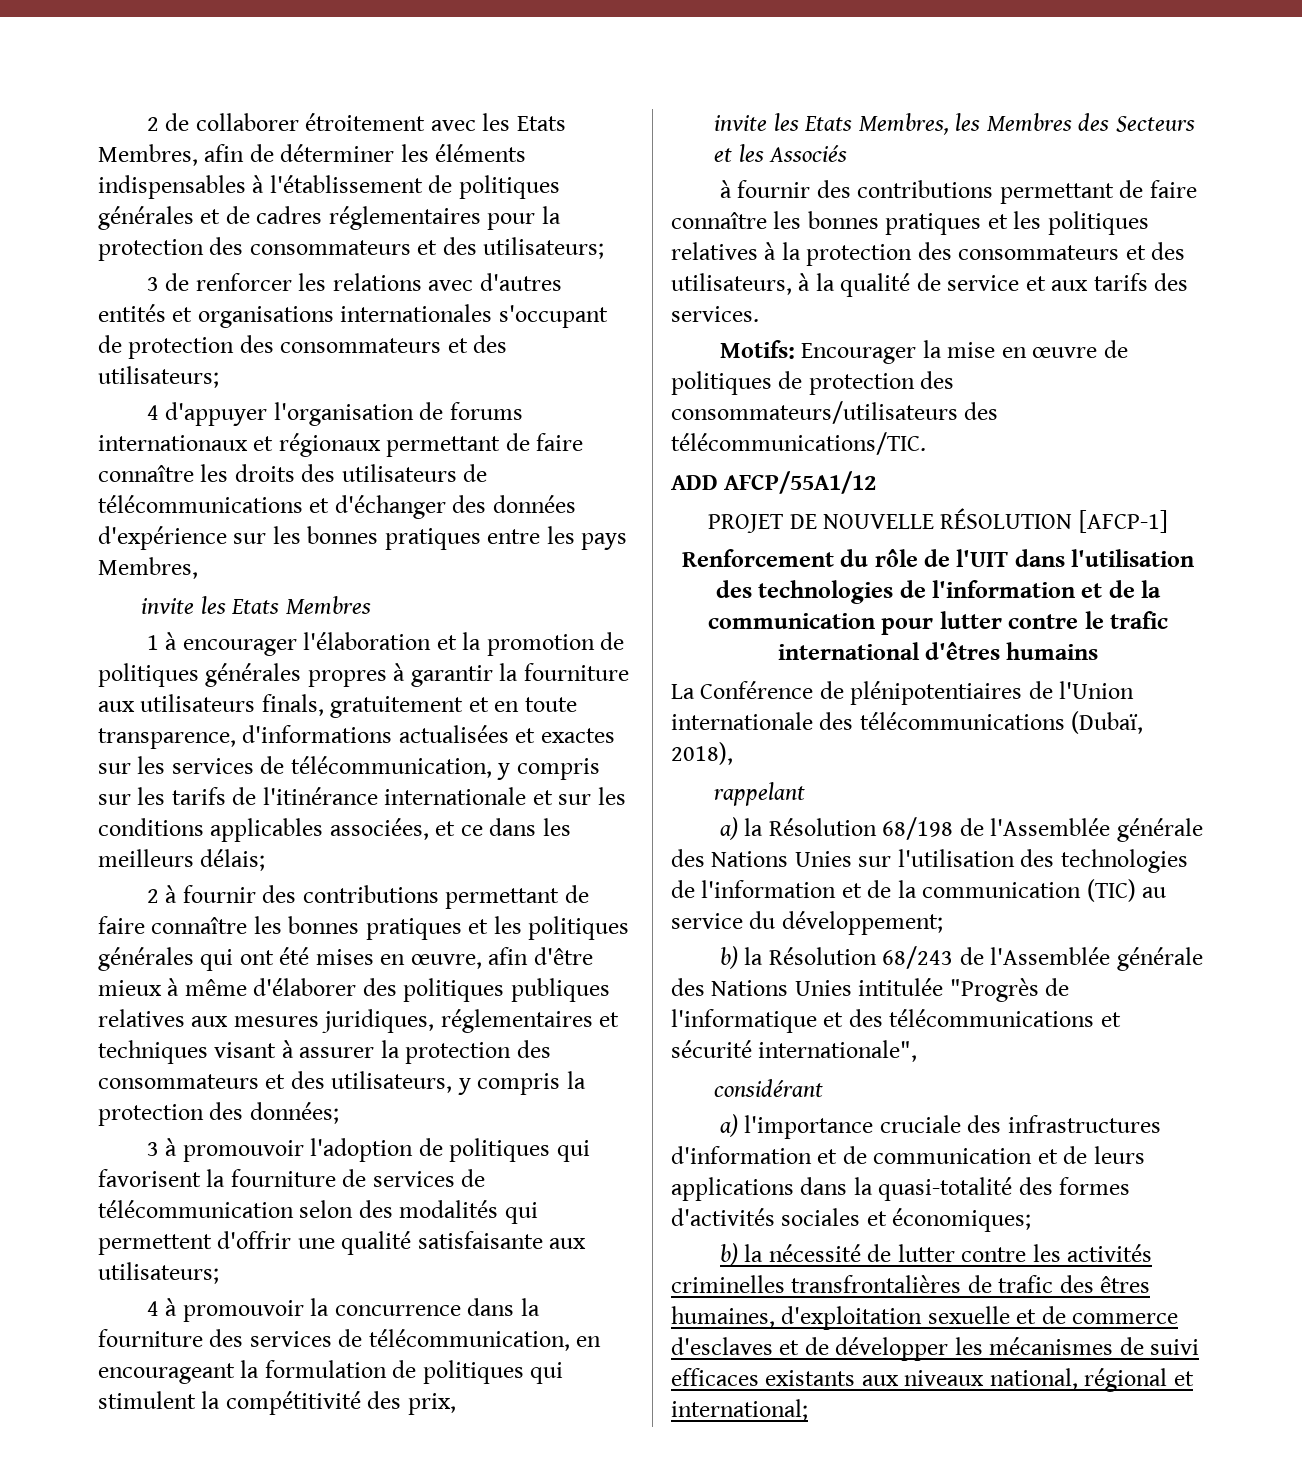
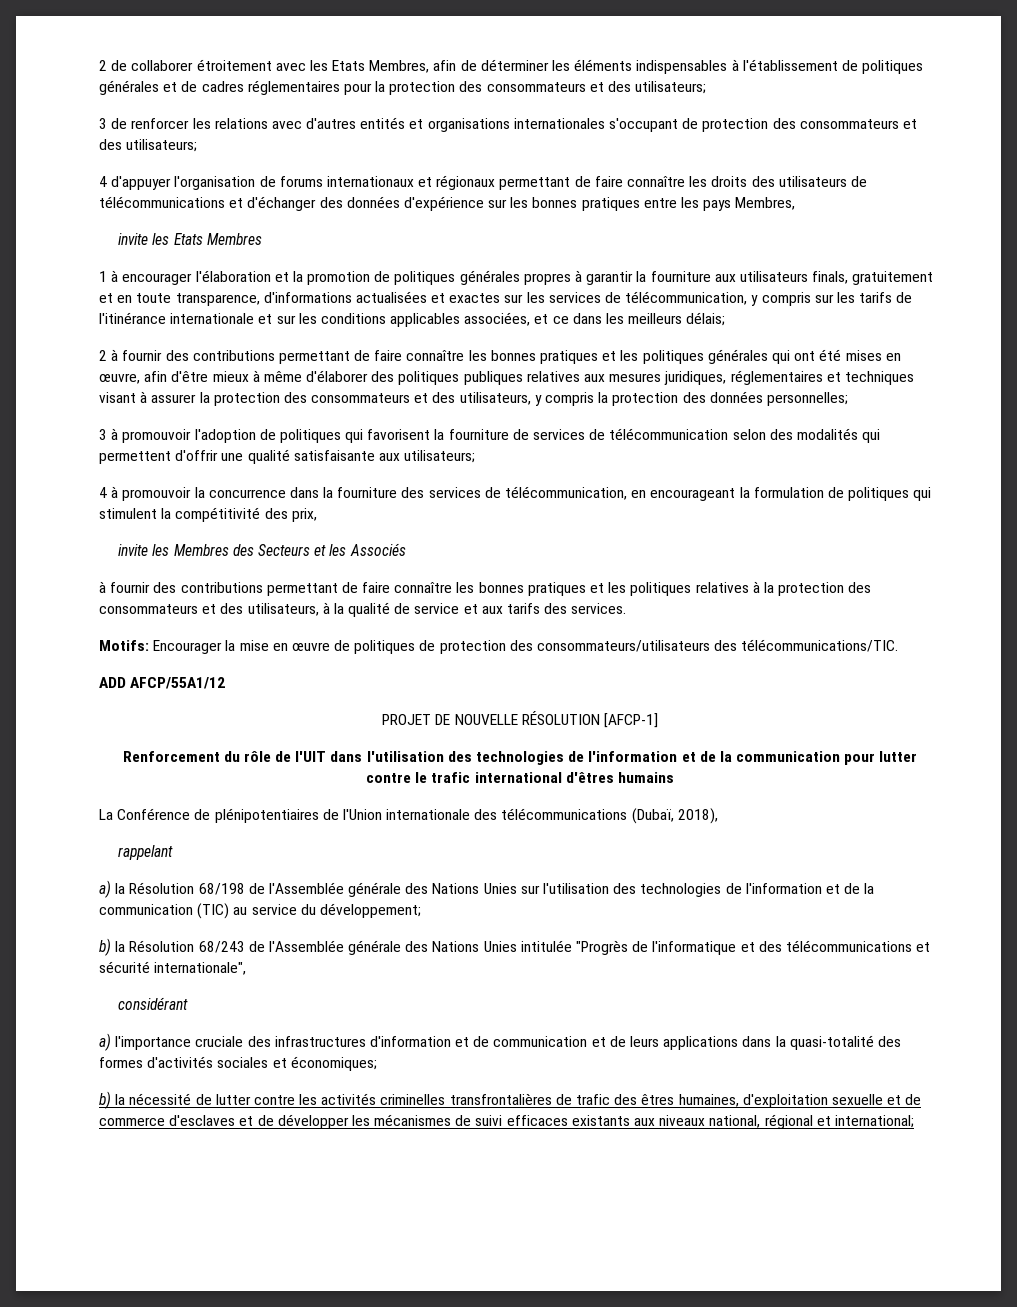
- 2 à fournir des contributions permettant de faire connaître les bonnes pratiques et les politiques générales qui ont été mises en œuvre, afin d'être mieux à même d'élaborer des politiques publiques relatives aux mesures juridiques, réglementaires et techniques visant à assurer la protection des consommateurs et des utilisateurs, y compris la protection des données;
+ 2 à fournir des contributions permettant de faire connaître les bonnes pratiques et les politiques générales qui ont été mises en œuvre, afin d'être mieux à même d'élaborer des politiques publiques relatives aux mesures juridiques, réglementaires et techniques visant à assurer la protection des consommateurs et des utilisateurs, y compris la protection des données personnelles;
- invite les Etats Membres, les Membres des Secteurs et les Associés
+ invite les Membres des Secteurs et les Associés

